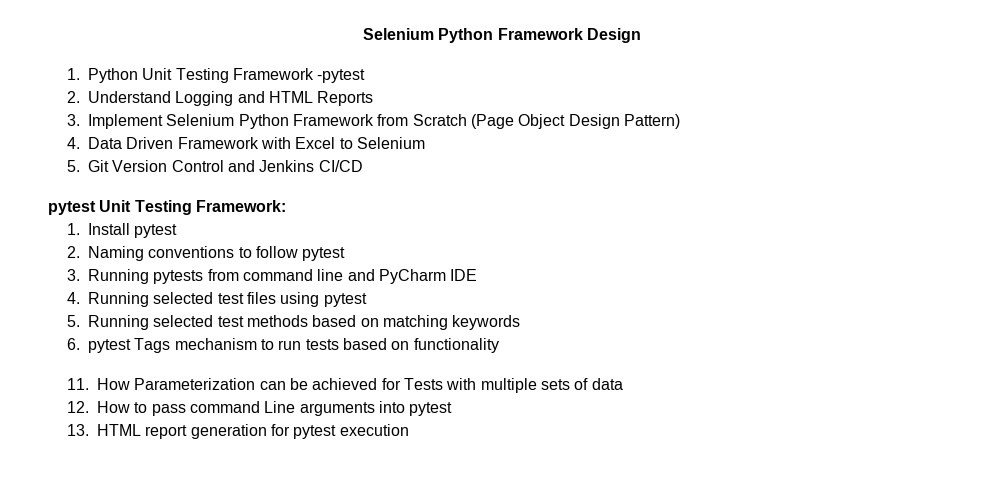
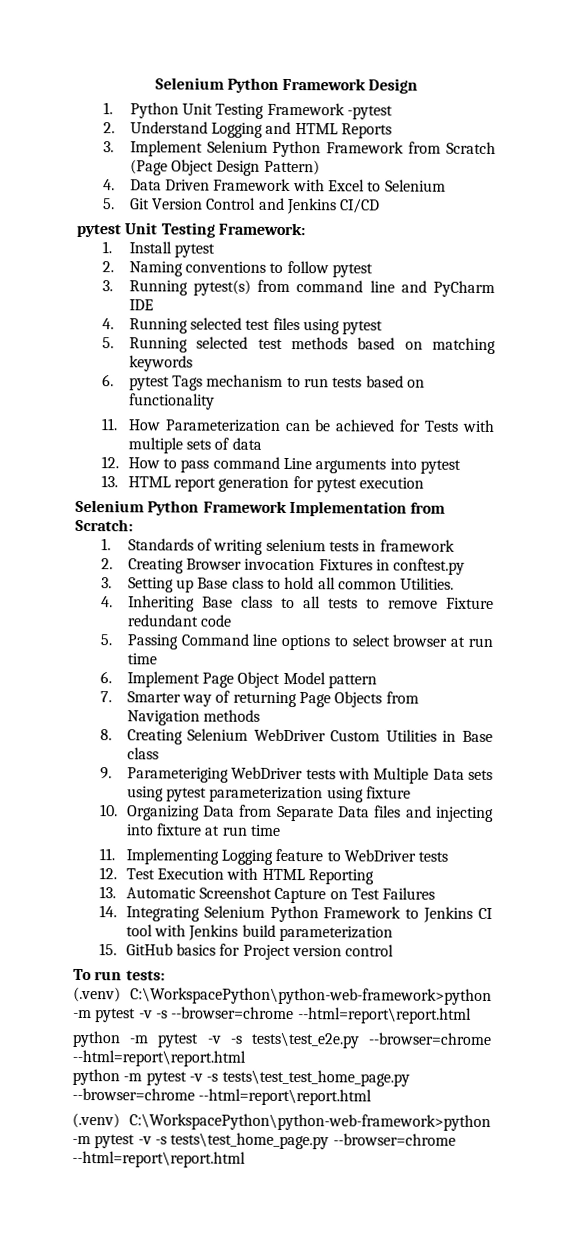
- 3. Running pytests from command line and PyCharm IDE
+ 3. Running pytest(s) from command line and PyCharm IDE
+ Selenium Python Framework Implementation from Scratch:
+ 1. Standards of writing selenium tests in framework
+ 2. Creating Browser invocation Fixtures in conftest.py
+ 3. Setting up Base class to hold all common Utilities.
+ 4. Inheriting Base class to all tests to remove Fixture redundant code
+ 5. Passing Command line options to select browser at run time
+ 6. Implement Page Object Model pattern
+ 7. Smarter way of returning Page Objects from Navigation methods
+ 8. Creating Selenium WebDriver Custom Utilities in Base class
+ 9. Parameteriging WebDriver tests with Multiple Data sets using pytest parameterization using fixture
+ 10. Organizing Data from Separate Data files and injecting into fixture at run time
+ 11. Implementing Logging feature to WebDriver tests
+ 12. Test Execution with HTML Reporting
+ 13. Automatic Screenshot Capture on Test Failures
+ 14. Integrating Selenium Python Framework to Jenkins CI tool with Jenkins build parameterization
+ 15. GitHub basics for Project version control
+ To run tests:
+ (.venv) C:\WorkspacePython\python-web-framework>python -m pytest -v -s --browser=chrome --html=report\report.html
+ python -m pytest -v -s tests\test_e2e.py --browser=chrome --html=report\report.html
+ python -m pytest -v -s tests\test_test_home_page.py --browser=chrome --html=report\report.html
+ (.venv) C:\WorkspacePython\python-web-framework>python -m pytest -v -s tests\test_home_page.py --browser=chrome --html=report\report.html

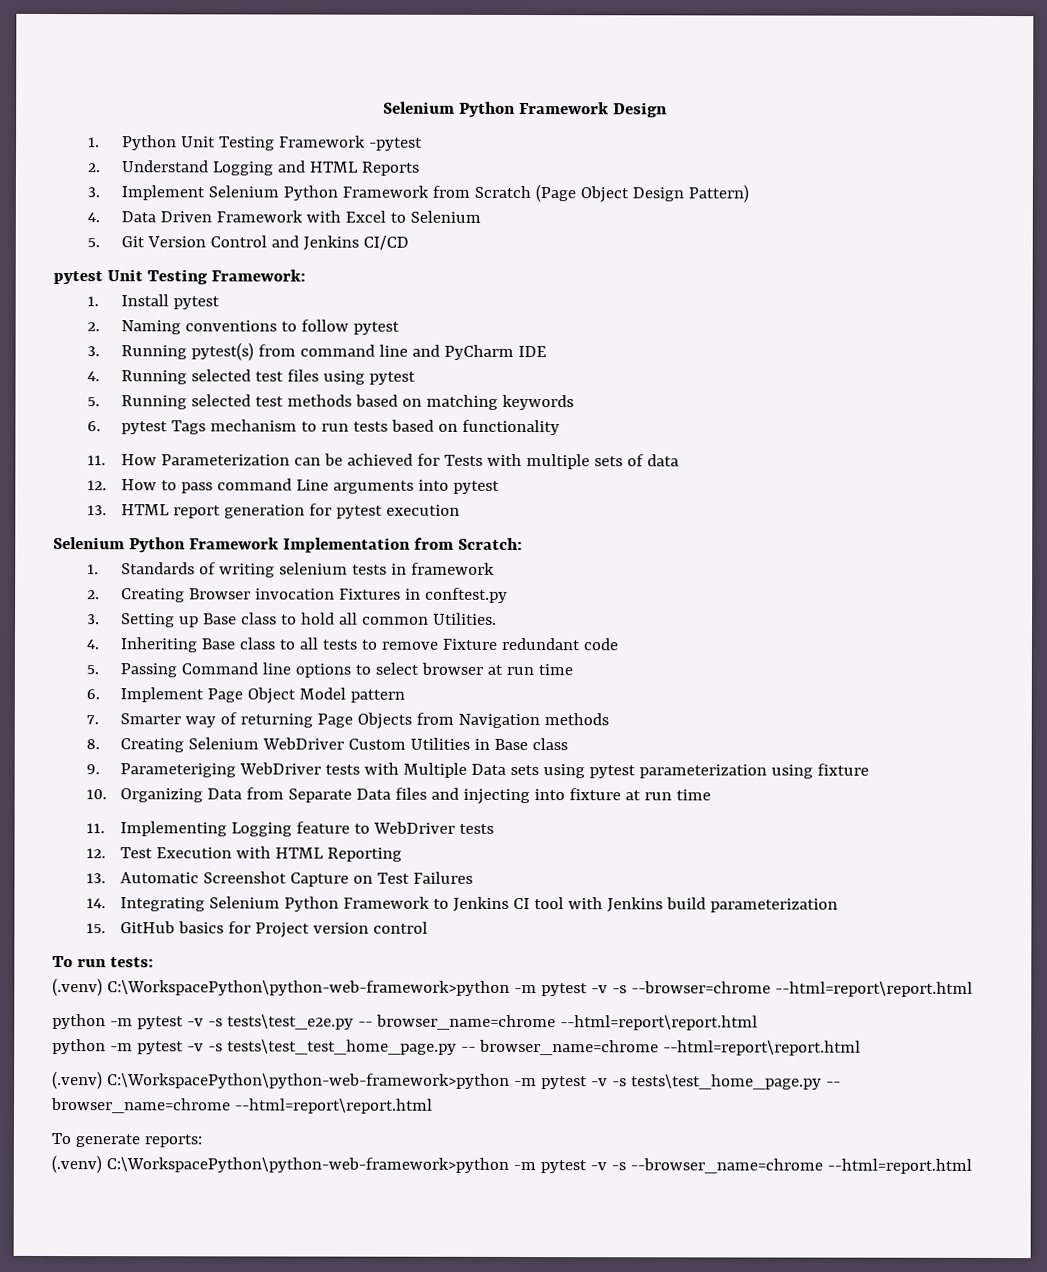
- python -m pytest -v -s tests\test_e2e.py --browser=chrome --html=report\report.html
+ python -m pytest -v -s tests\test_e2e.py -- browser_name=chrome --html=report\report.html
- python -m pytest -v -s tests\test_test_home_page.py --browser=chrome --html=report\report.html
+ python -m pytest -v -s tests\test_test_home_page.py -- browser_name=chrome --html=report\report.html
- (.venv) C:\WorkspacePython\python-web-framework>python -m pytest -v -s tests\test_home_page.py --browser=chrome --html=report\report.html
+ (.venv) C:\WorkspacePython\python-web-framework>python -m pytest -v -s tests\test_home_page.py -- browser_name=chrome --html=report\report.html
+ To generate reports:
+ (.venv) C:\WorkspacePython\python-web-framework>python -m pytest -v -s --browser_name=chrome --html=report.html

